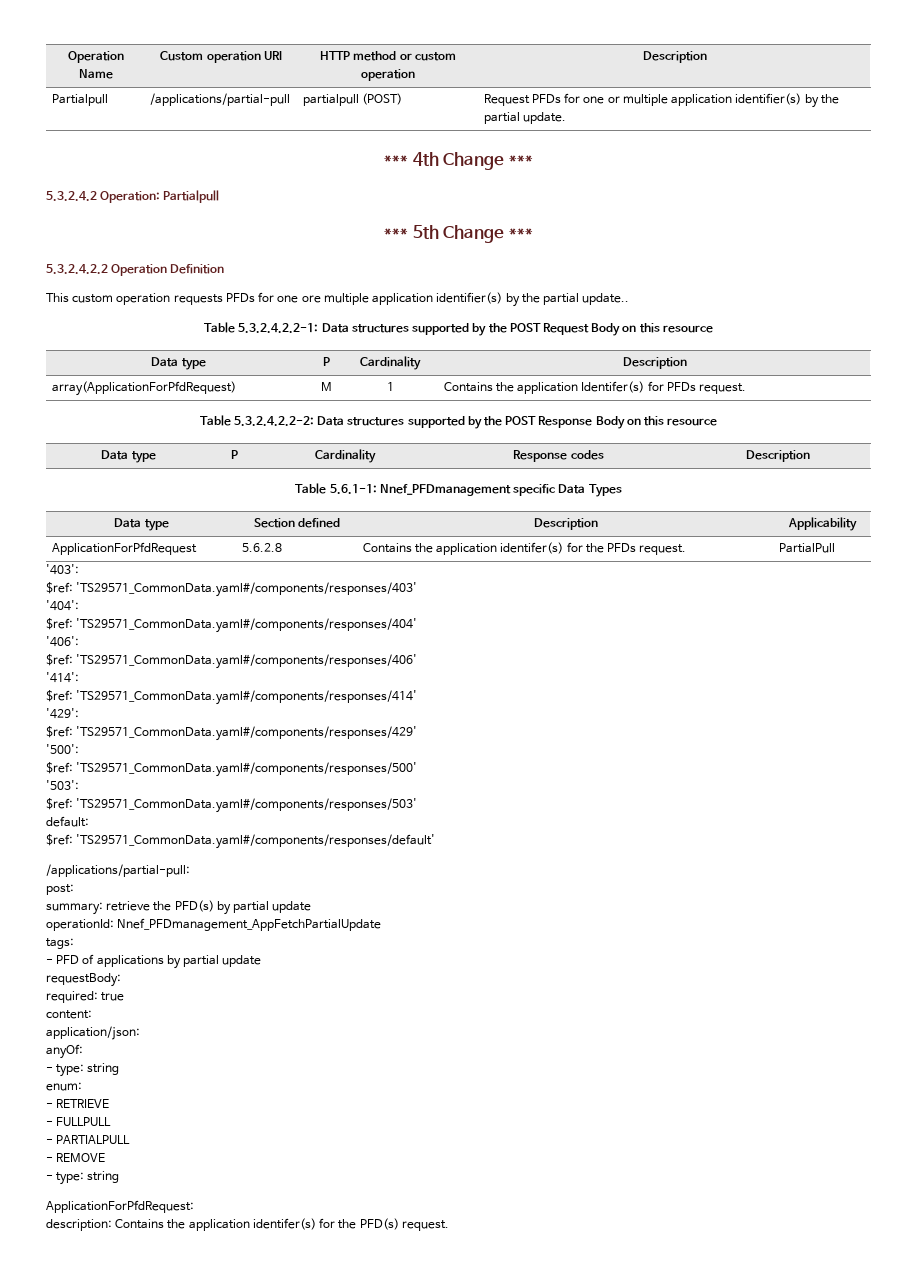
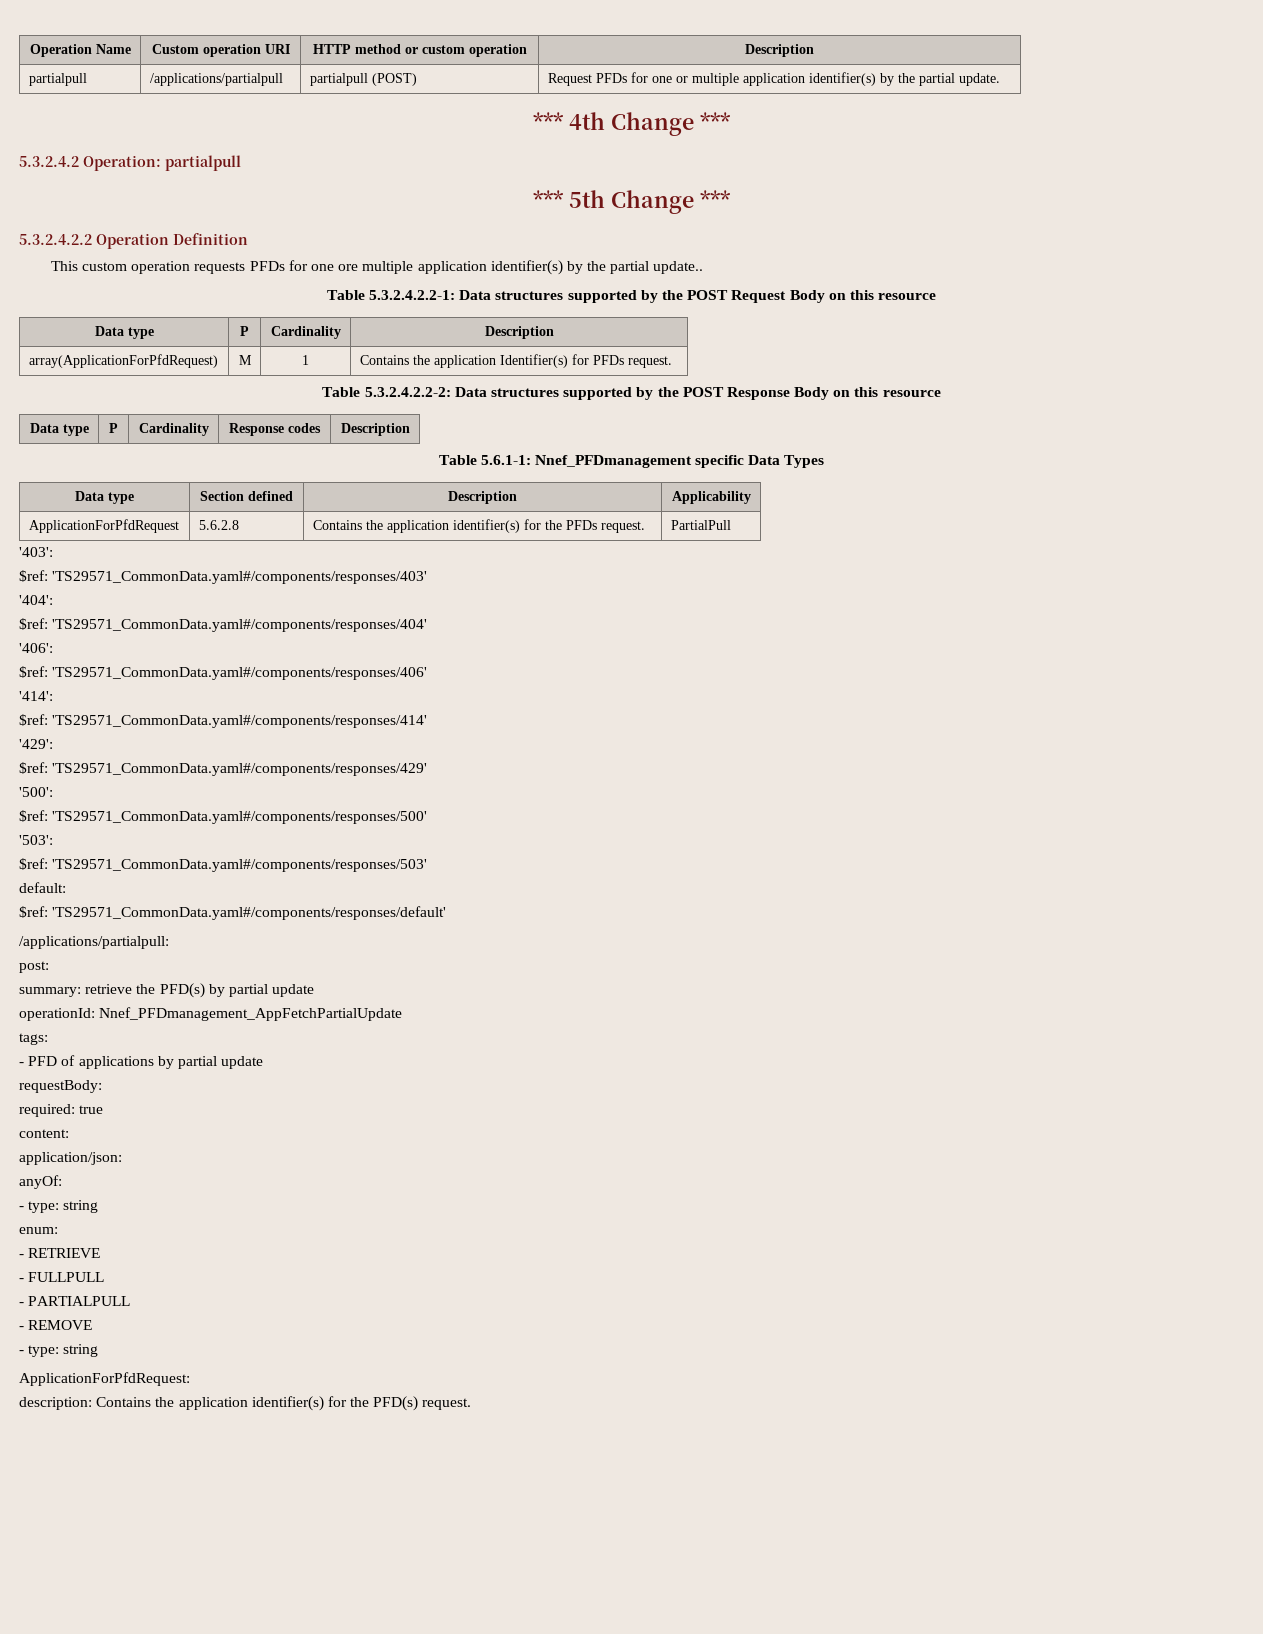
- Partialpull | /applications/partial-pull | partialpull (POST) | Request PFDs for one or multiple application identifier(s) by the partial update.
+ partialpull | /applications/partialpull | partialpull (POST) | Request PFDs for one or multiple application identifier(s) by the partial update.
- 5.3.2.4.2 Operation: Partialpull
+ 5.3.2.4.2 Operation: partialpull
- array(ApplicationForPfdRequest) | M | 1 | Contains the application Identifer(s) for PFDs request.
+ array(ApplicationForPfdRequest) | M | 1 | Contains the application Identifier(s) for PFDs request.
- ApplicationForPfdRequest | 5.6.2.8 | Contains the application identifer(s) for the PFDs request. | PartialPull
+ ApplicationForPfdRequest | 5.6.2.8 | Contains the application identifier(s) for the PFDs request. | PartialPull
- /applications/partial-pull:
+ /applications/partialpull:
- description: Contains the application identifer(s) for the PFD(s) request.
+ description: Contains the application identifier(s) for the PFD(s) request.

